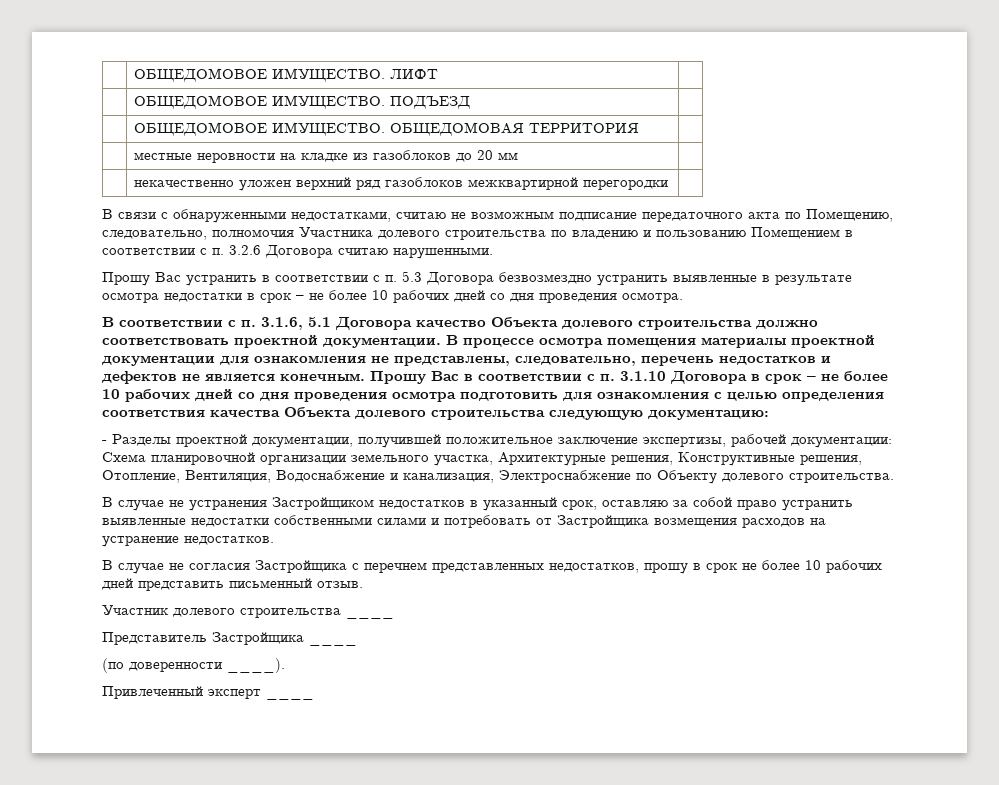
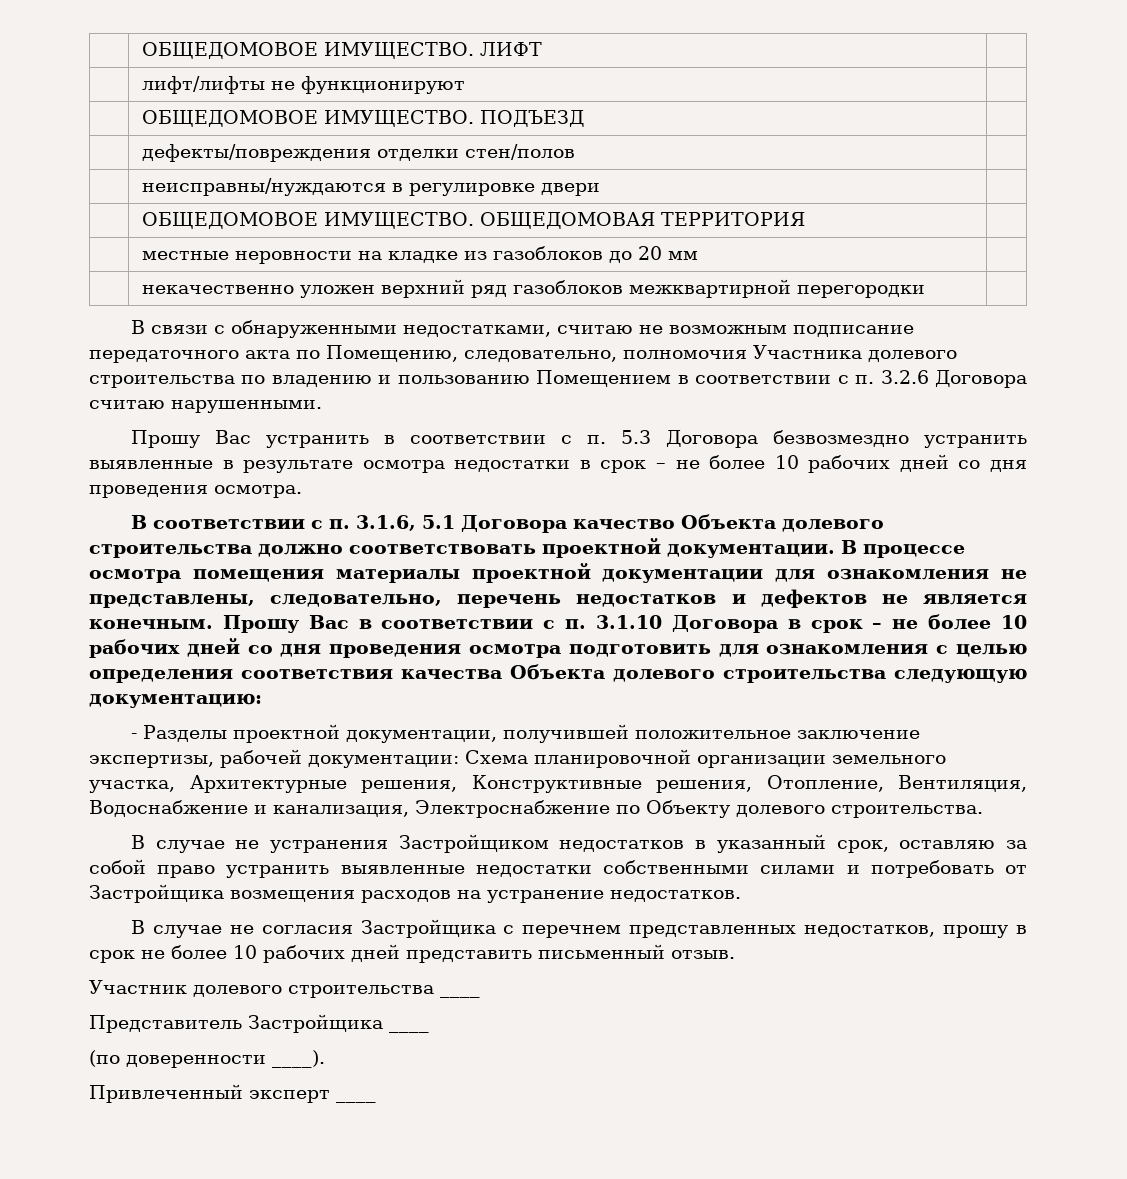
+ | лифт/лифты не функционируют |
+ | дефекты/повреждения отделки стен/полов |
+ | неисправны/нуждаются в регулировке двери |

